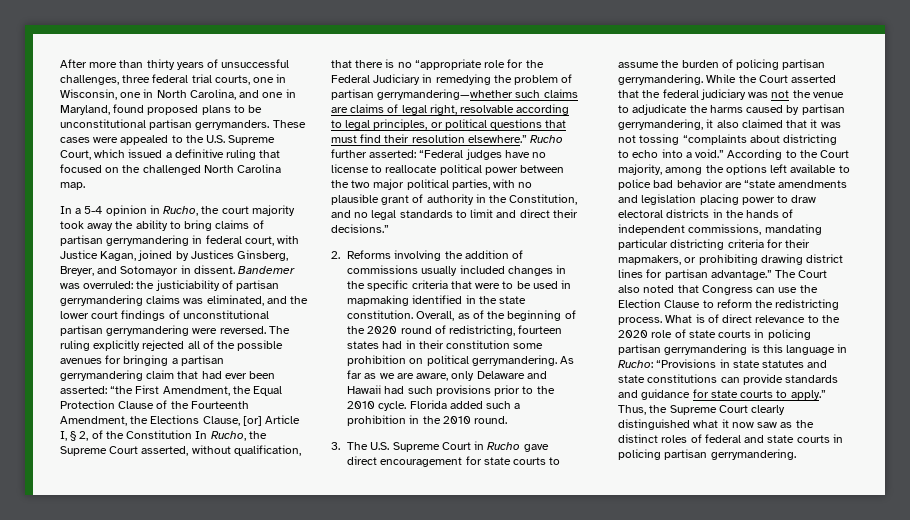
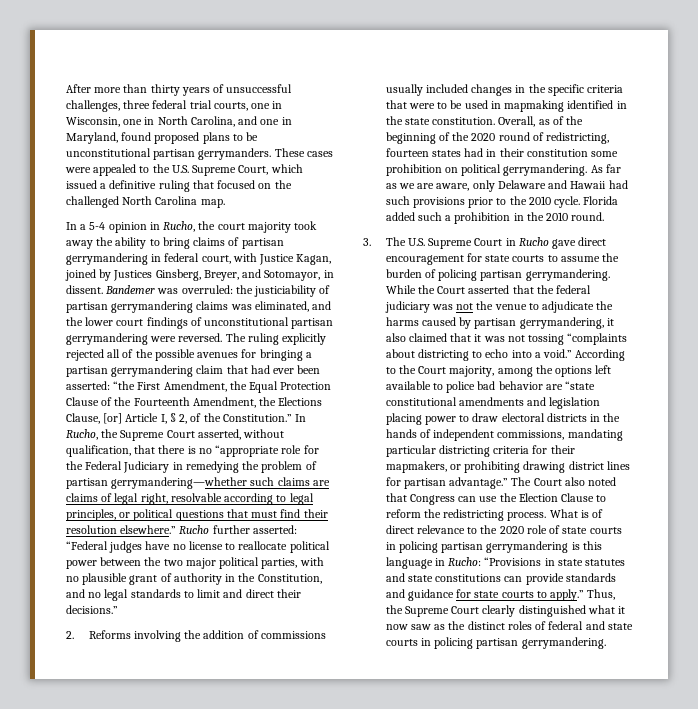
- In a 5-4 opinion in Rucho, the court majority took away the ability to bring claims of partisan gerrymandering in federal court, with Justice Kagan, joined by Justices Ginsberg, Breyer, and Sotomayor in dissent.
+ In a 5-4 opinion in Rucho, the court majority took away the ability to bring claims of partisan gerrymandering in federal court, with Justice Kagan, joined by Justices Ginsberg, Breyer, and Sotomayor, in dissent.
- “the First Amendment, the Equal Protection Clause of the Fourteenth Amendment, the Elections Clause, [or] Article I, § 2, of the Constitution In Rucho, the Supreme Court asserted, without qualification, that there is no “appropriate role for the Federal Judiciary in remedying the problem of partisan gerrymandering—whether such claims are claims of legal right, resolvable according to legal principles, or political questions that must find their resolution elsewhere.”
+ “the First Amendment, the Equal Protection Clause of the Fourteenth Amendment, the Elections Clause, [or] Article I, § 2, of the Constitution.” In Rucho, the Supreme Court asserted, without qualification, that there is no “appropriate role for the Federal Judiciary in remedying the problem of partisan gerrymandering—whether such claims are claims of legal right, resolvable according to legal principles, or political questions that must find their resolution elsewhere.”
- According to the Court majority, among the options left available to police bad behavior are “state amendments and legislation placing power to draw electoral districts in the hands of independent commissions, mandating particular districting criteria for their mapmakers, or prohibiting drawing district lines for partisan advantage.”
+ According to the Court majority, among the options left available to police bad behavior are “state constitutional amendments and legislation placing power to draw electoral districts in the hands of independent commissions, mandating particular districting criteria for their mapmakers, or prohibiting drawing district lines for partisan advantage.”

